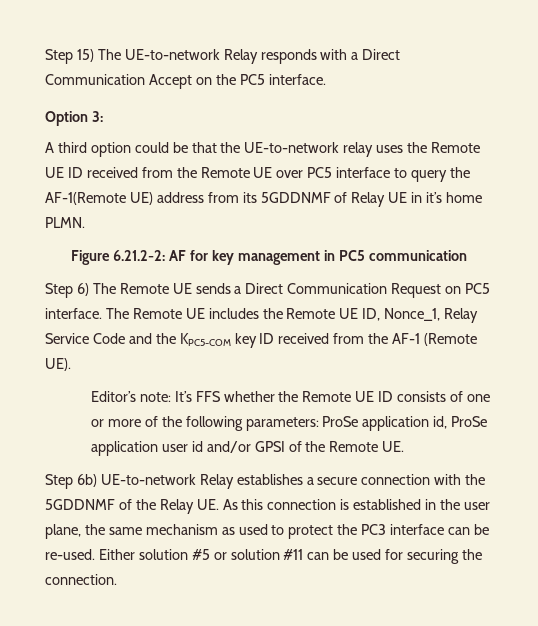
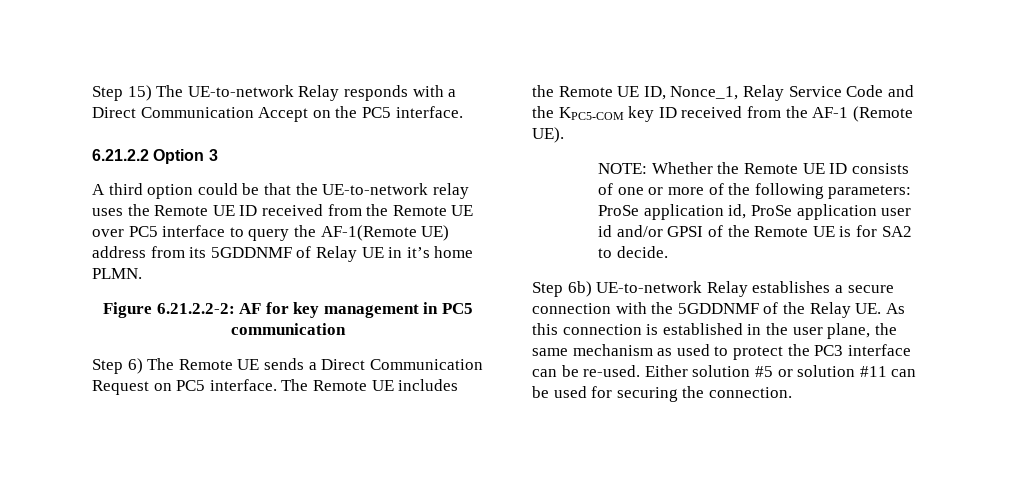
- Option 3:
+ 6.21.2.2 Option 3
- Figure 6.21.2-2: AF for key management in PC5 communication
+ Figure 6.21.2.2-2: AF for key management in PC5 communication
- Editor’s note: It’s FFS whether the Remote UE ID consists of one or more of the following parameters: ProSe application id, ProSe application user id and/or GPSI of the Remote UE.
+ NOTE: Whether the Remote UE ID consists of one or more of the following parameters: ProSe application id, ProSe application user id and/or GPSI of the Remote UE is for SA2 to decide.

